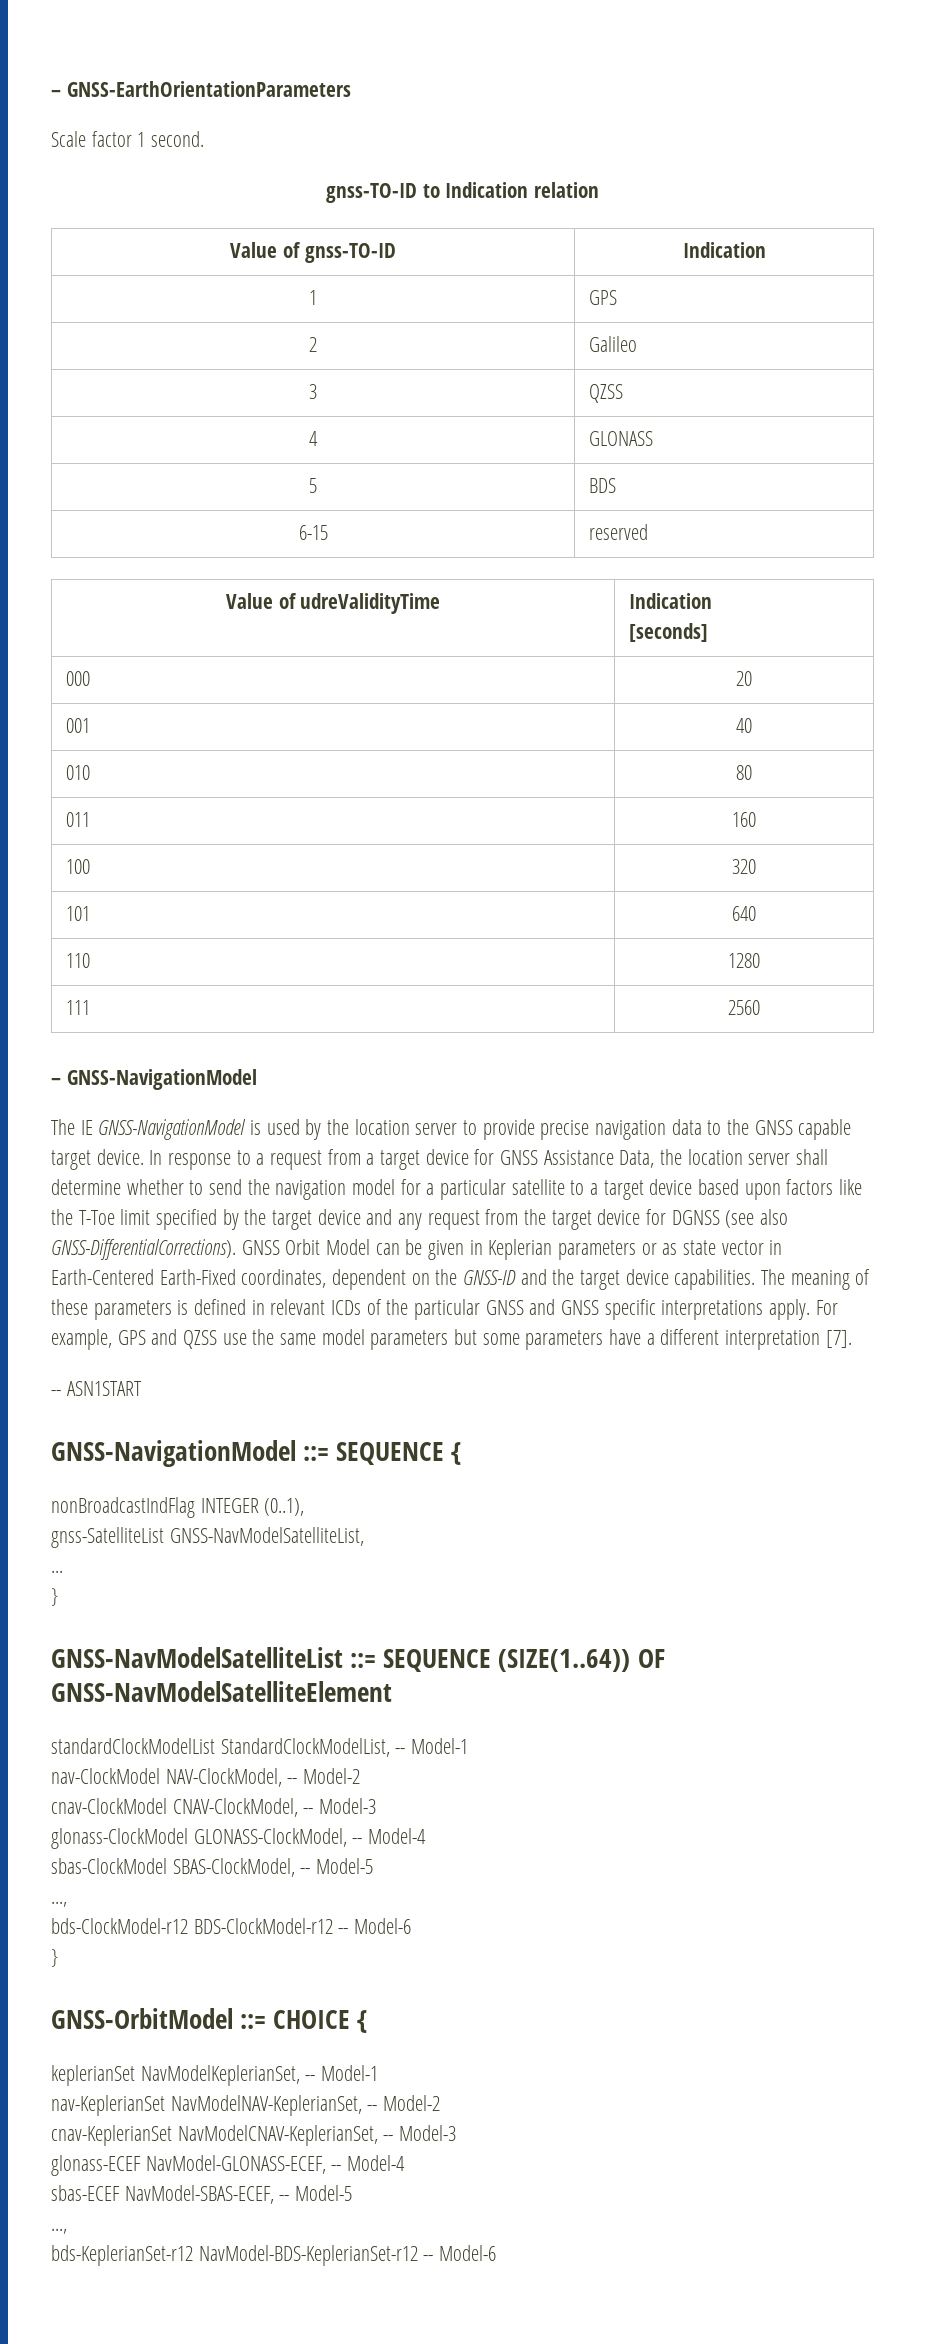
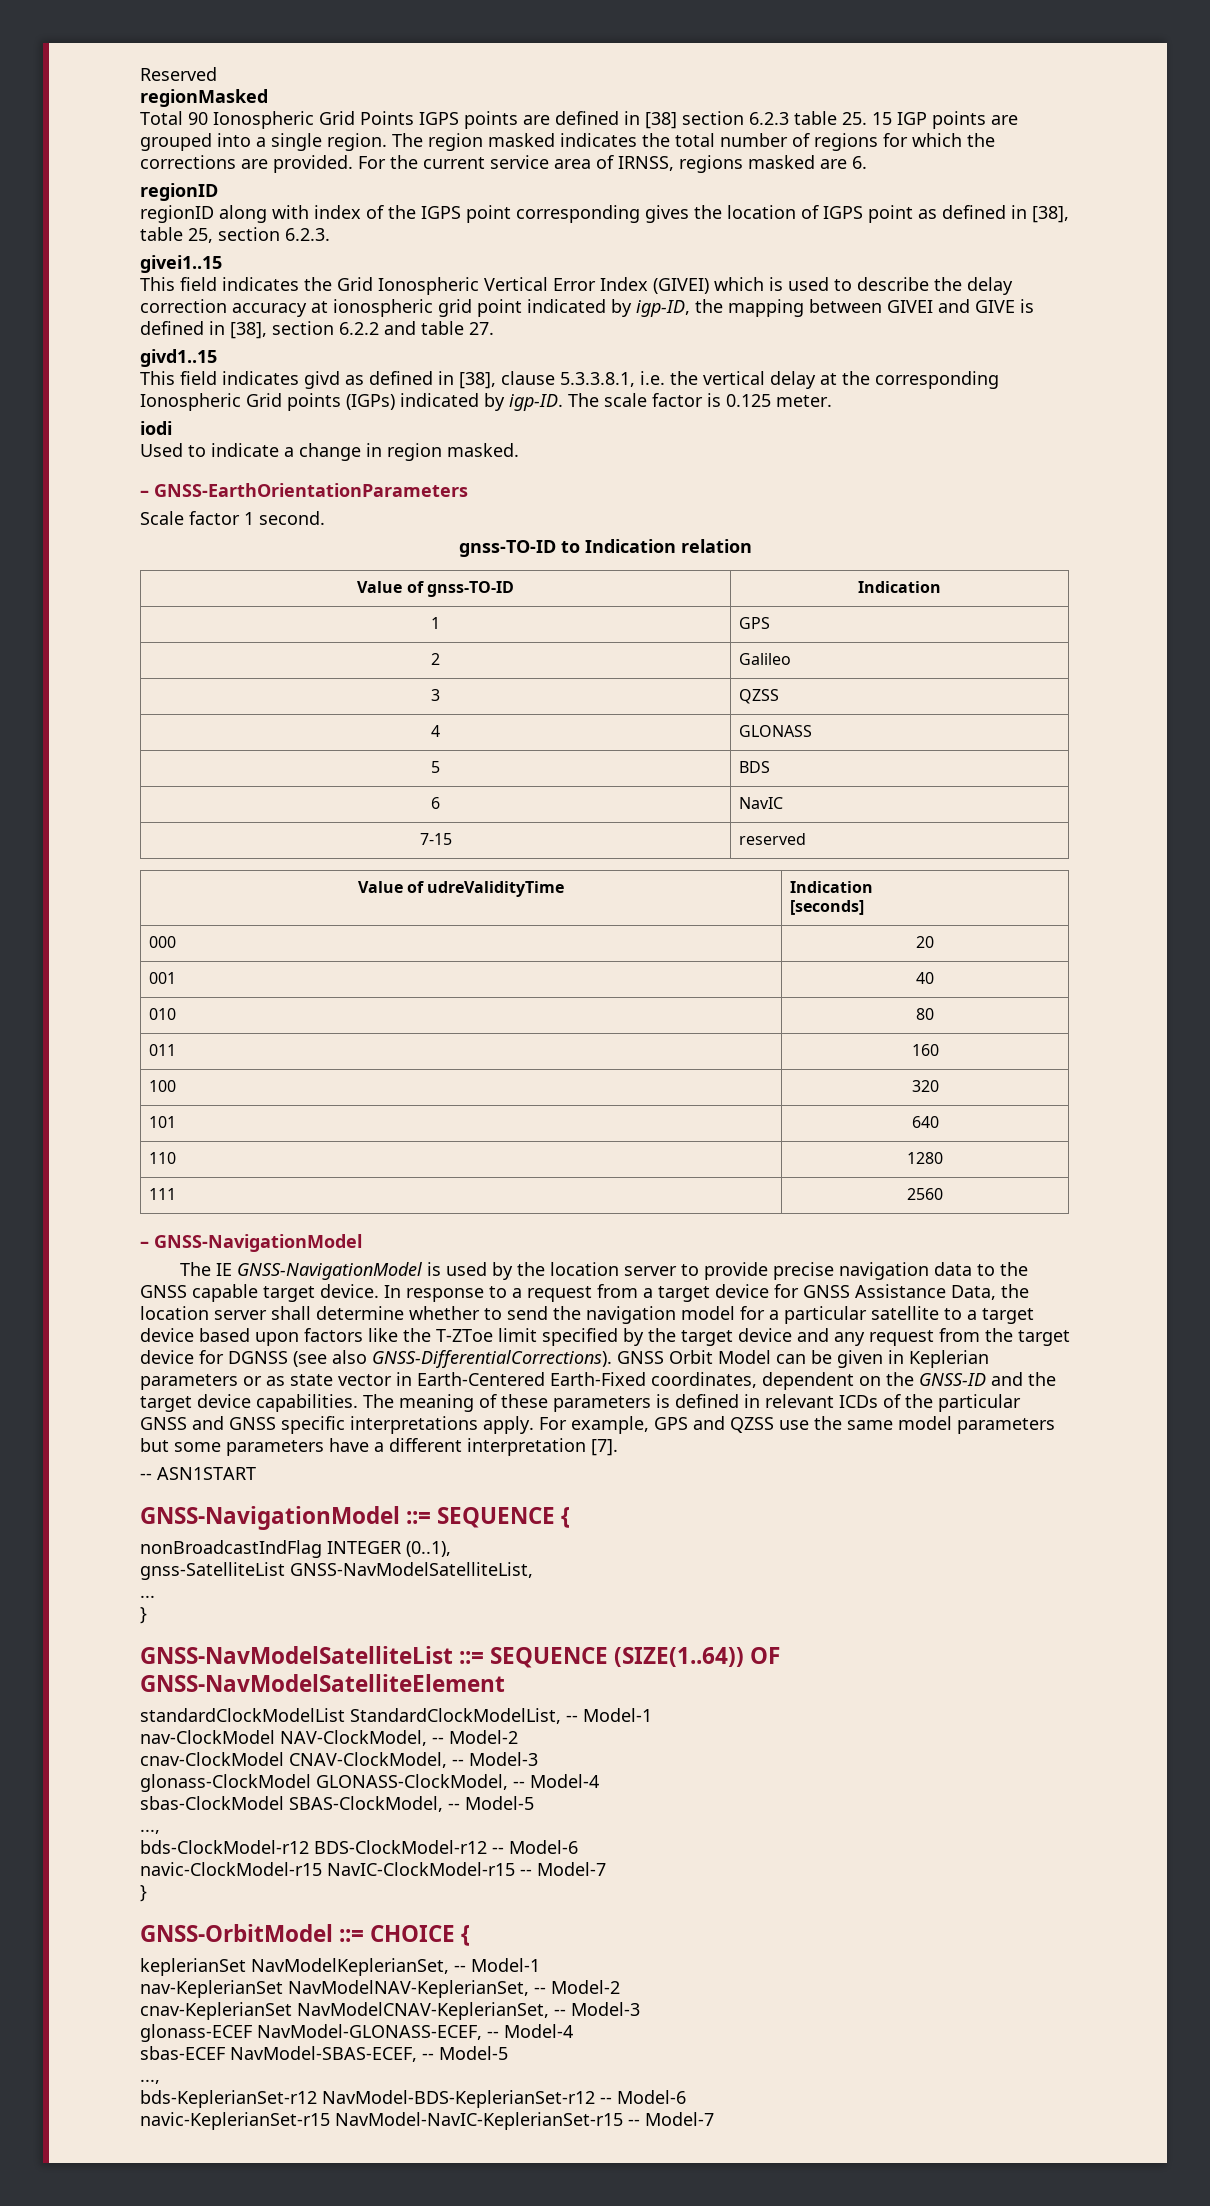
+ Reserved
+ regionMasked
+ Total 90 Ionospheric Grid Points IGPS points are defined in [38] section 6.2.3 table 25. 15 IGP points are grouped into a single region. The region masked indicates the total number of regions for which the corrections are provided. For the current service area of IRNSS, regions masked are 6.
+ regionID
+ regionID along with index of the IGPS point corresponding gives the location of IGPS point as defined in [38], table 25, section 6.2.3.
+ givei1..15
+ This field indicates the Grid Ionospheric Vertical Error Index (GIVEI) which is used to describe the delay correction accuracy at ionospheric grid point indicated by igp-ID, the mapping between GIVEI and GIVE is defined in [38], section 6.2.2 and table 27.
+ givd1..15
+ This field indicates givd as defined in [38], clause 5.3.3.8.1, i.e. the vertical delay at the corresponding Ionospheric Grid points (IGPs) indicated by igp-ID. The scale factor is 0.125 meter.
+ iodi
+ Used to indicate a change in region masked.
- 6-15 | reserved
+ 6 | NavIC
+ 7-15 | reserved
- In response to a request from a target device for GNSS Assistance Data, the location server shall determine whether to send the navigation model for a particular satellite to a target device based upon factors like the T-Toe limit specified by the target device and any request from the target device for DGNSS (see also GNSS-DifferentialCorrections).
+ In response to a request from a target device for GNSS Assistance Data, the location server shall determine whether to send the navigation model for a particular satellite to a target device based upon factors like the T-ZToe limit specified by the target device and any request from the target device for DGNSS (see also GNSS-DifferentialCorrections).
+ navic-ClockModel-r15 NavIC-ClockModel-r15 -- Model-7
+ navic-KeplerianSet-r15 NavModel-NavIC-KeplerianSet-r15 -- Model-7

